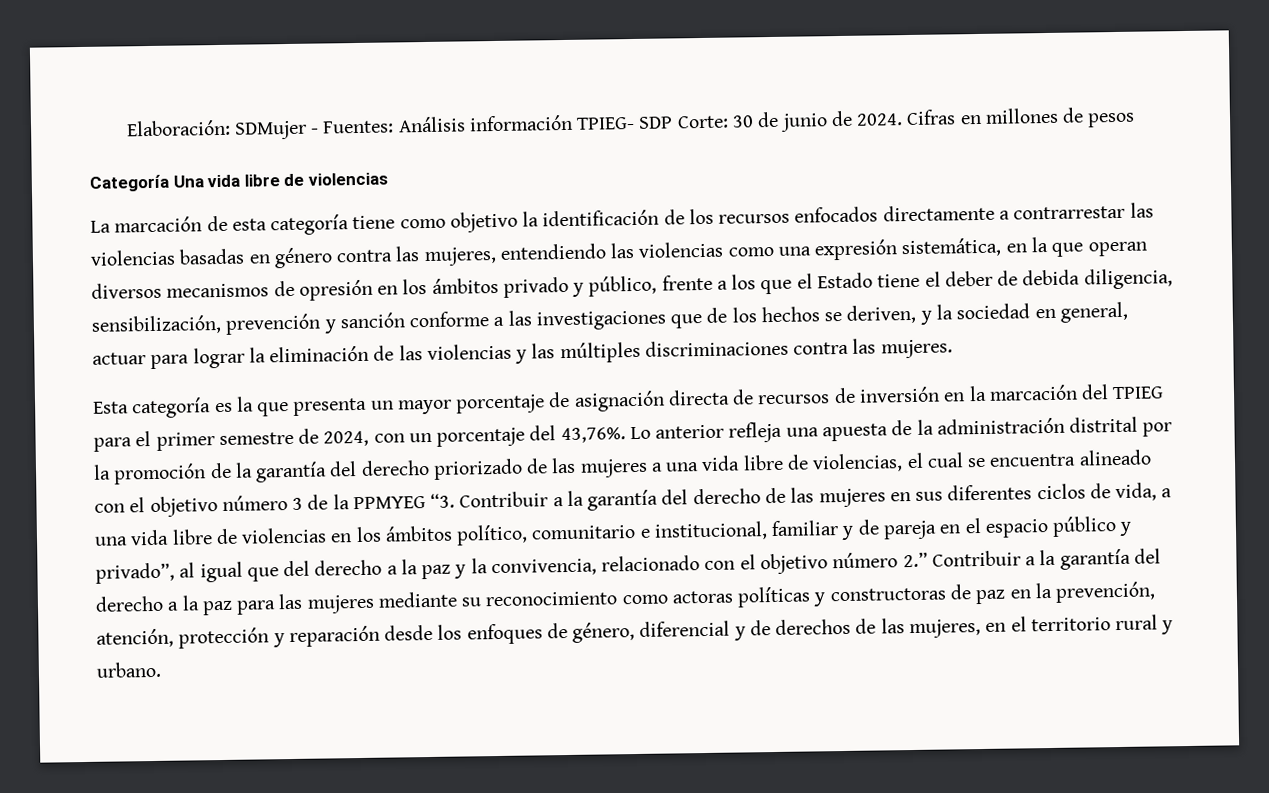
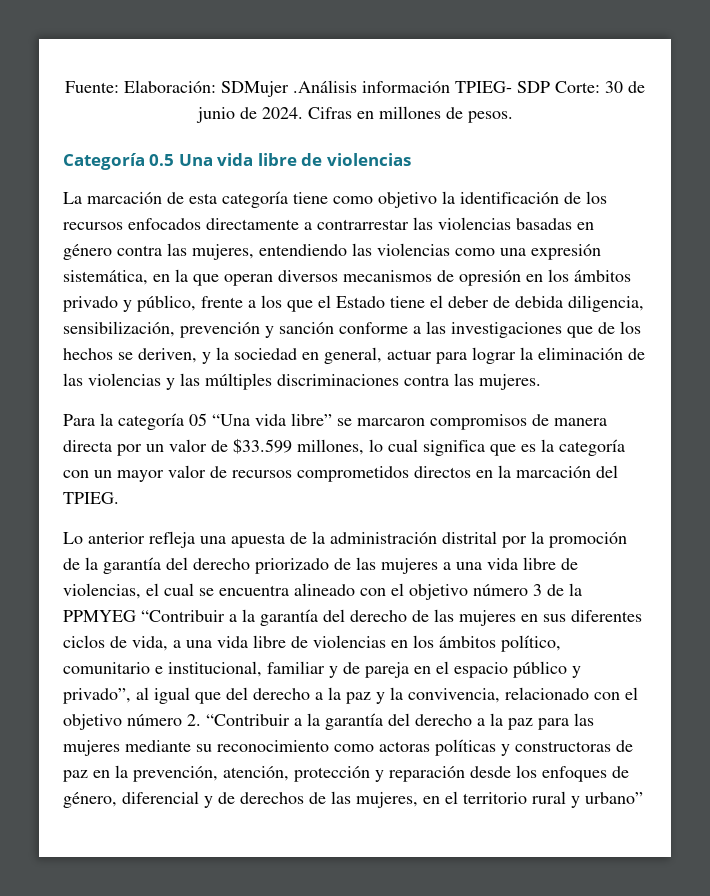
- Elaboración: SDMujer - Fuentes: Análisis información TPIEG- SDP Corte: 30 de junio de 2024.
+ Fuente: Elaboración: SDMujer .Análisis información TPIEG- SDP Corte: 30 de junio de 2024.
- Cifras en millones de pesos
+ Cifras en millones de pesos.
- Categoría Una vida libre de violencias
+ Categoría 0.5 Una vida libre de violencias
- Esta categoría es la que presenta un mayor porcentaje de asignación directa de recursos de inversión en la marcación del TPIEG para el primer semestre de 2024, con un porcentaje del 43,76%. Lo anterior refleja una apuesta de la administración distrital por la promoción de la garantía del derecho priorizado de las mujeres a una vida libre de violencias, el cual se encuentra alineado con el objetivo número 3 de la PPMYEG “3. Contribuir a la garantía del derecho de las mujeres en sus diferentes ciclos de vida, a una vida libre de violencias en los ámbitos político, comunitario e institucional, familiar y de pareja en el espacio público y privado”, al igual que del derecho a la paz y la convivencia, relacionado con el objetivo número 2.” Contribuir a la garantía del derecho a la paz para las mujeres mediante su reconocimiento como actoras políticas y constructoras de paz en la prevención, atención, protección y reparación desde los enfoques de género, diferencial y de derechos de las mujeres, en el territorio rural y urbano.
+ Para la categoría 05 “Una vida libre” se marcaron compromisos de manera directa por un valor de $33.599 millones, lo cual significa que es la categoría con un mayor valor de recursos comprometidos directos en la marcación del TPIEG.
+ Lo anterior refleja una apuesta de la administración distrital por la promoción de la garantía del derecho priorizado de las mujeres a una vida libre de violencias, el cual se encuentra alineado con el objetivo número 3 de la PPMYEG “Contribuir a la garantía del derecho de las mujeres en sus diferentes ciclos de vida, a una vida libre de violencias en los ámbitos político, comunitario e institucional, familiar y de pareja en el espacio público y privado”, al igual que del derecho a la paz y la convivencia, relacionado con el objetivo número 2. “Contribuir a la garantía del derecho a la paz para las mujeres mediante su reconocimiento como actoras políticas y constructoras de paz en la prevención, atención, protección y reparación desde los enfoques de género, diferencial y de derechos de las mujeres, en el territorio rural y urbano”

